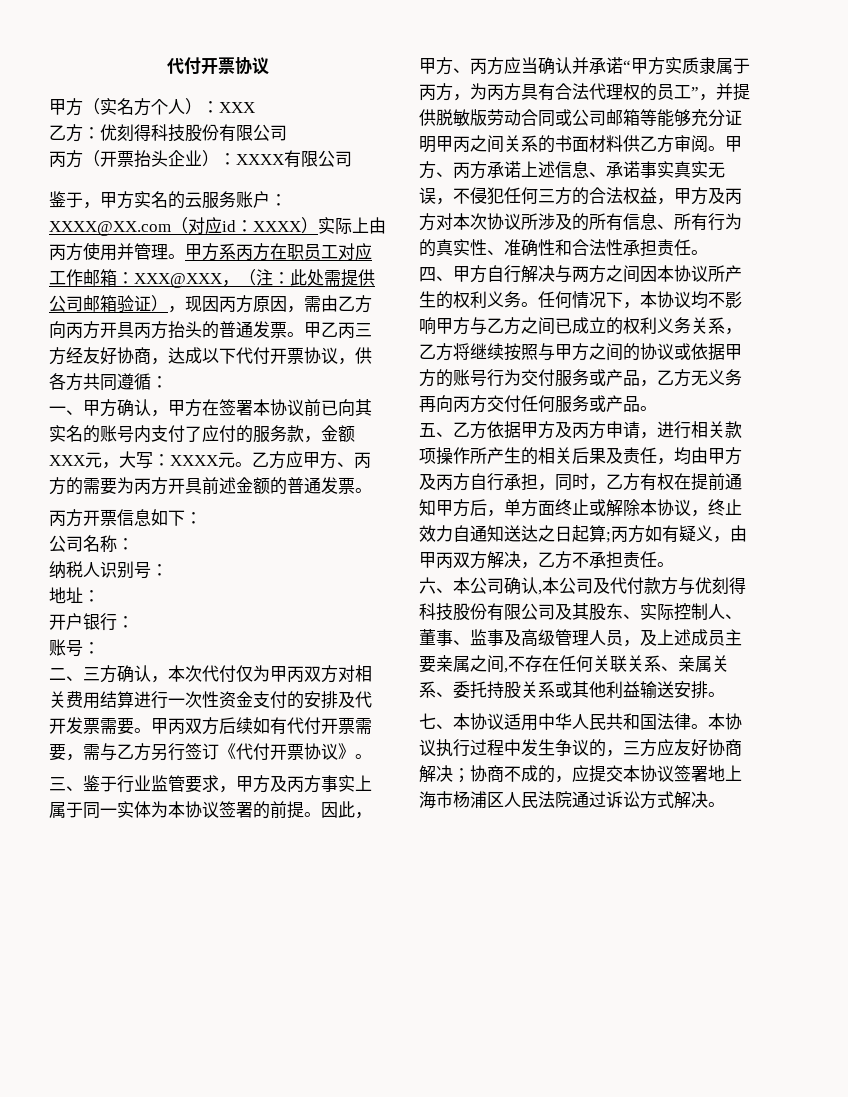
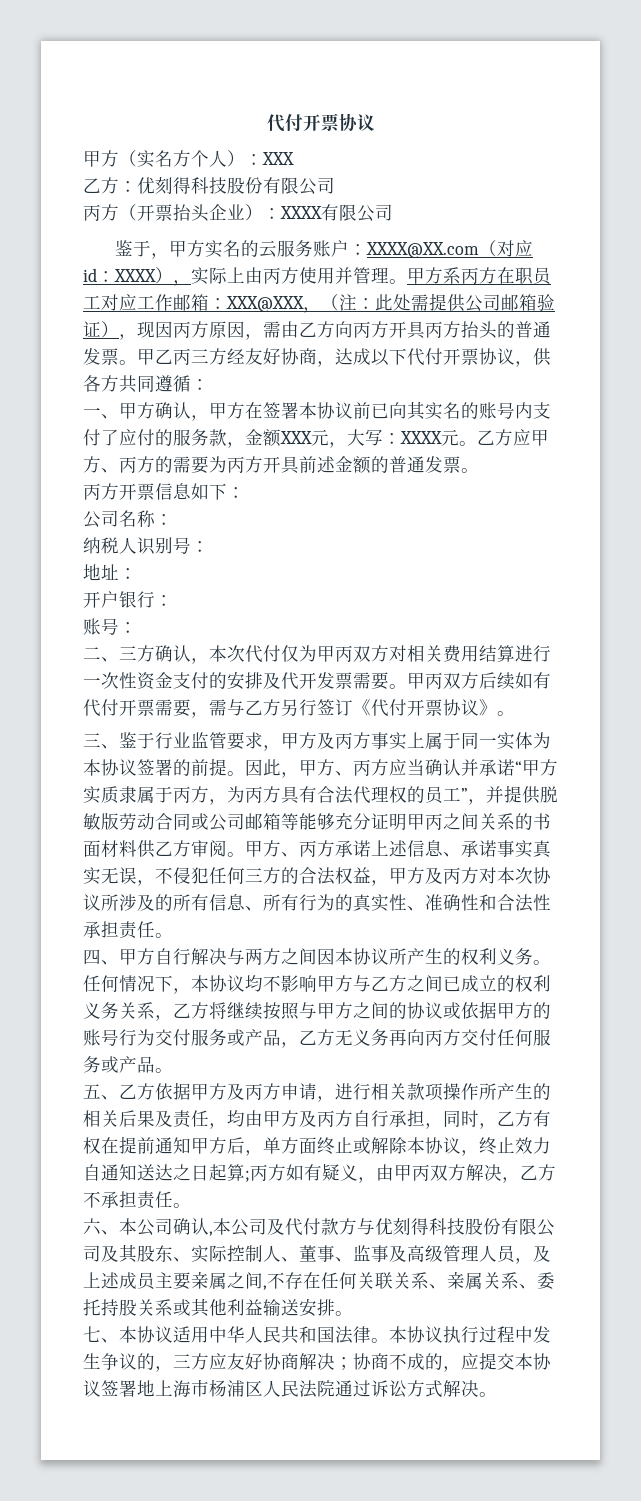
- 鉴于，甲方实名的云服务账户：XXXX@XX.com（对应id：XXXX）实际上由丙方使用并管理。
+ 鉴于，甲方实名的云服务账户：XXXX@XX.com（对应id：XXXX），实际上由丙方使用并管理。

